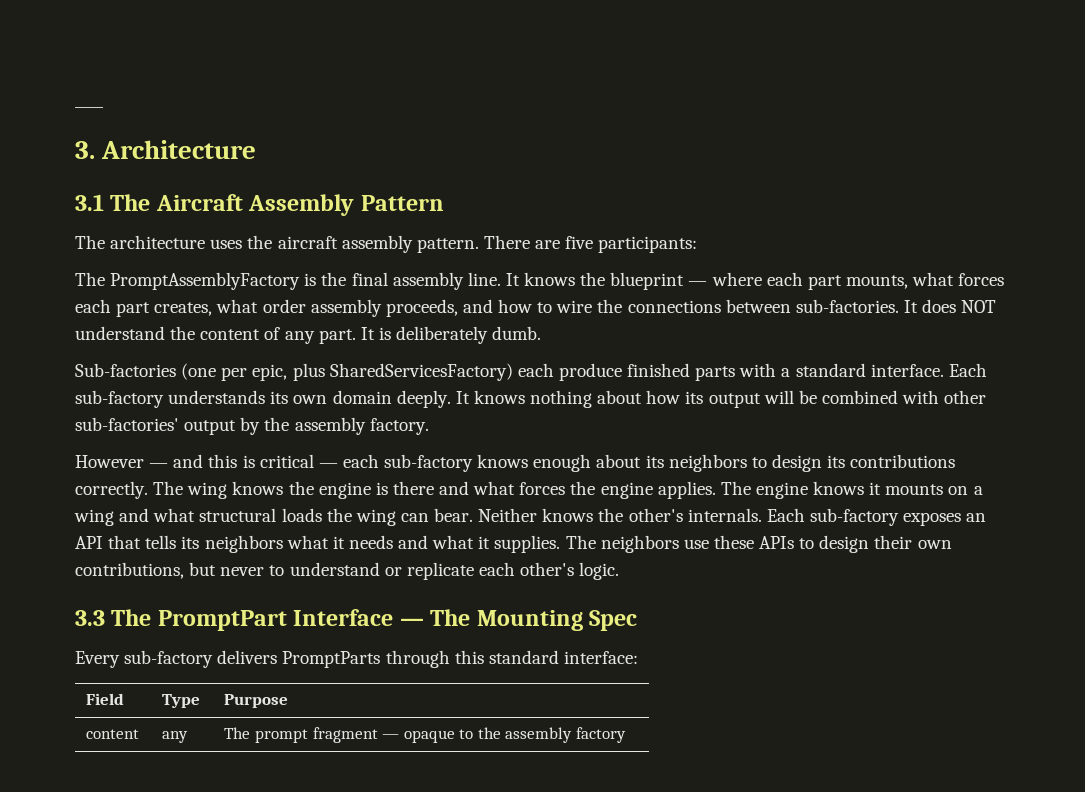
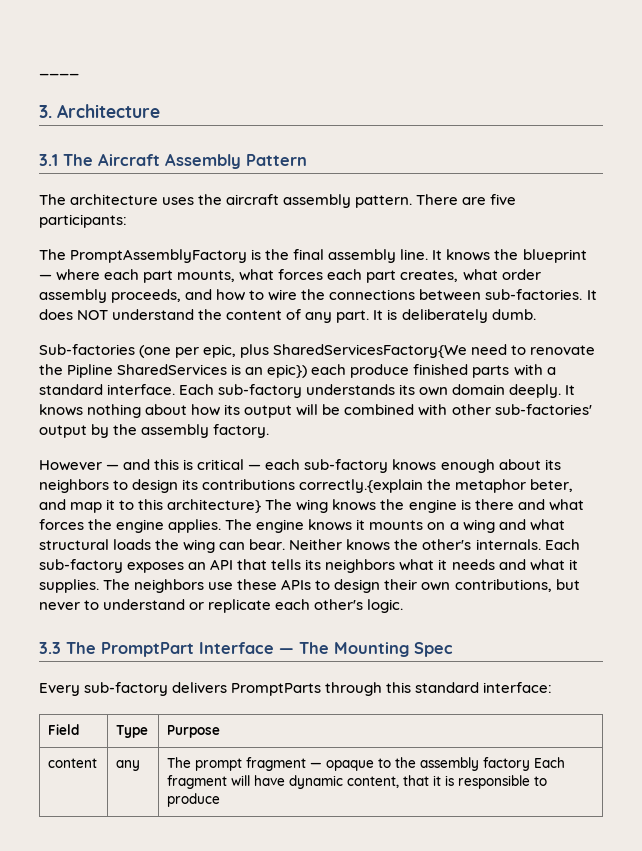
- Sub-factories (one per epic, plus SharedServicesFactory) each produce finished parts with a standard interface.
+ Sub-factories (one per epic, plus SharedServicesFactory{We need to renovate the Pipline SharedServices is an epic}) each produce finished parts with a standard interface.
- However — and this is critical — each sub-factory knows enough about its neighbors to design its contributions correctly. The wing knows the engine is there and what forces the engine applies.
+ However — and this is critical — each sub-factory knows enough about its neighbors to design its contributions correctly.{explain the metaphor beter, and map it to this architecture} The wing knows the engine is there and what forces the engine applies.
- content | any | The prompt fragment — opaque to the assembly factory
+ content | any | The prompt fragment — opaque to the assembly factory Each fragment will have dynamic content, that it is responsible to produce

